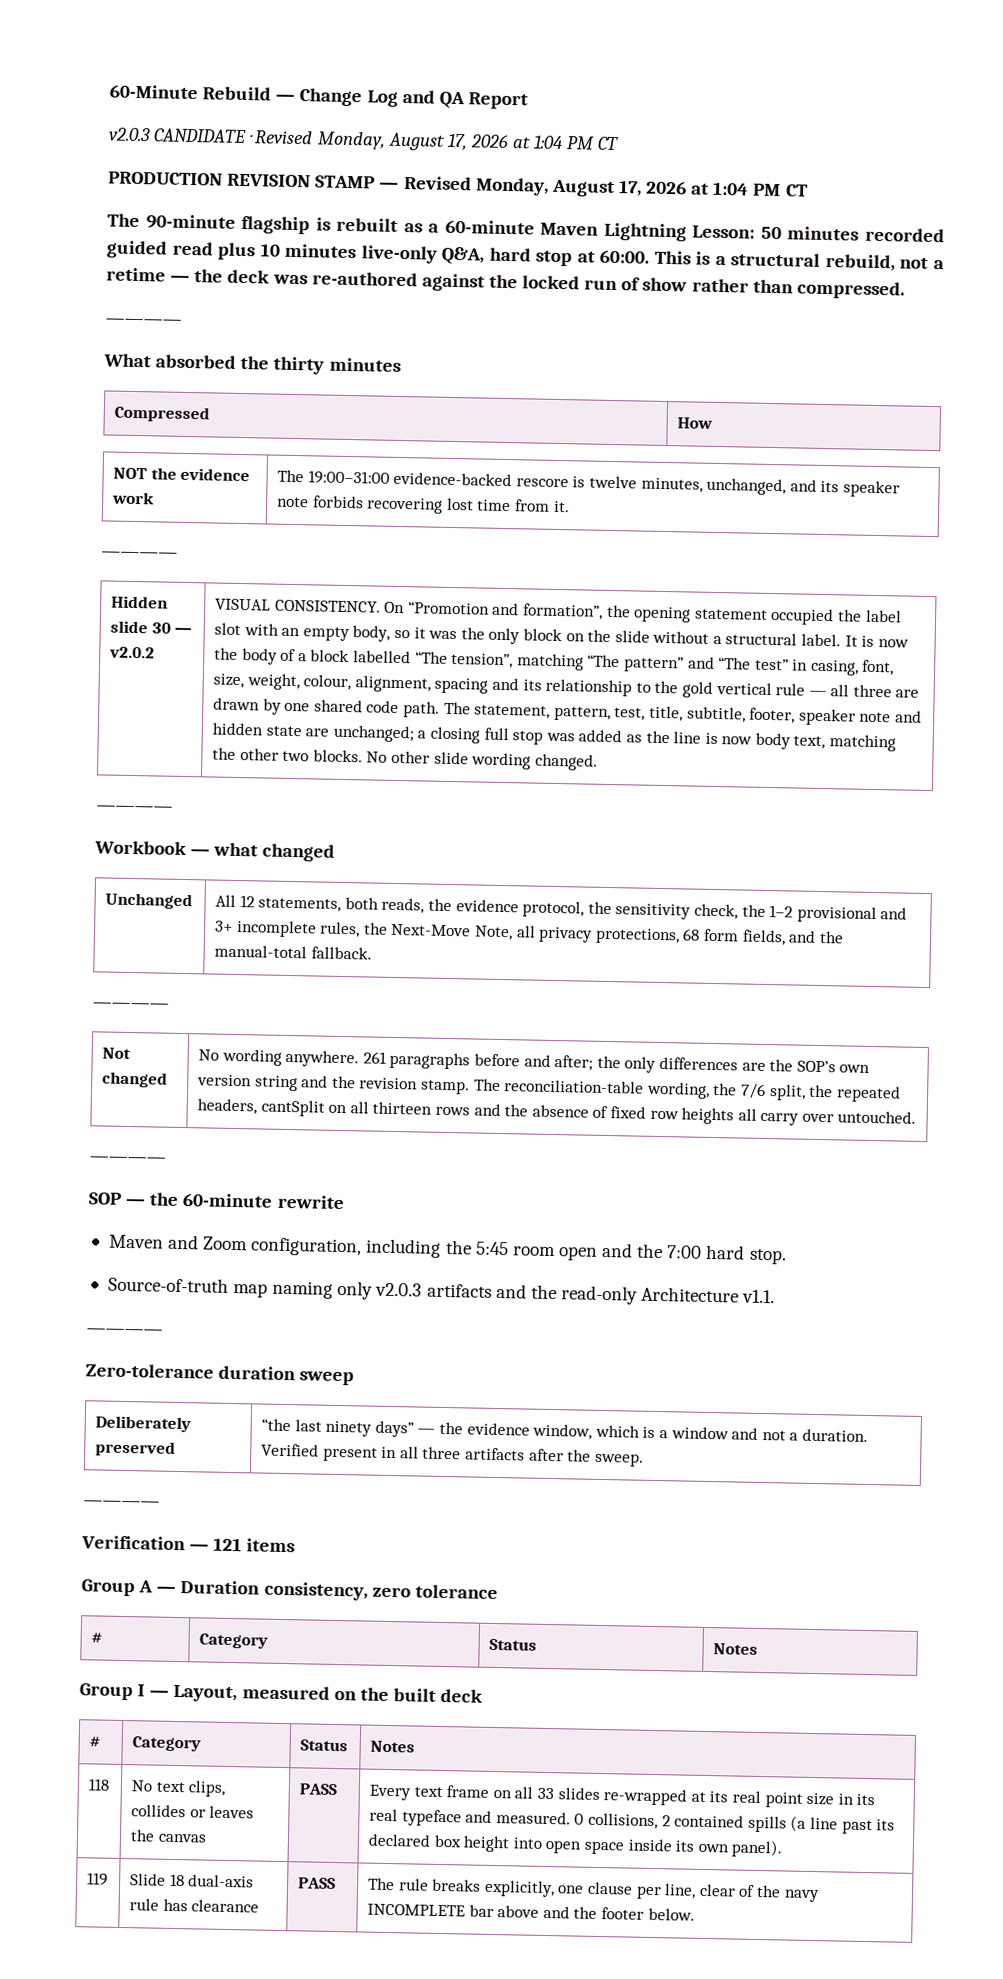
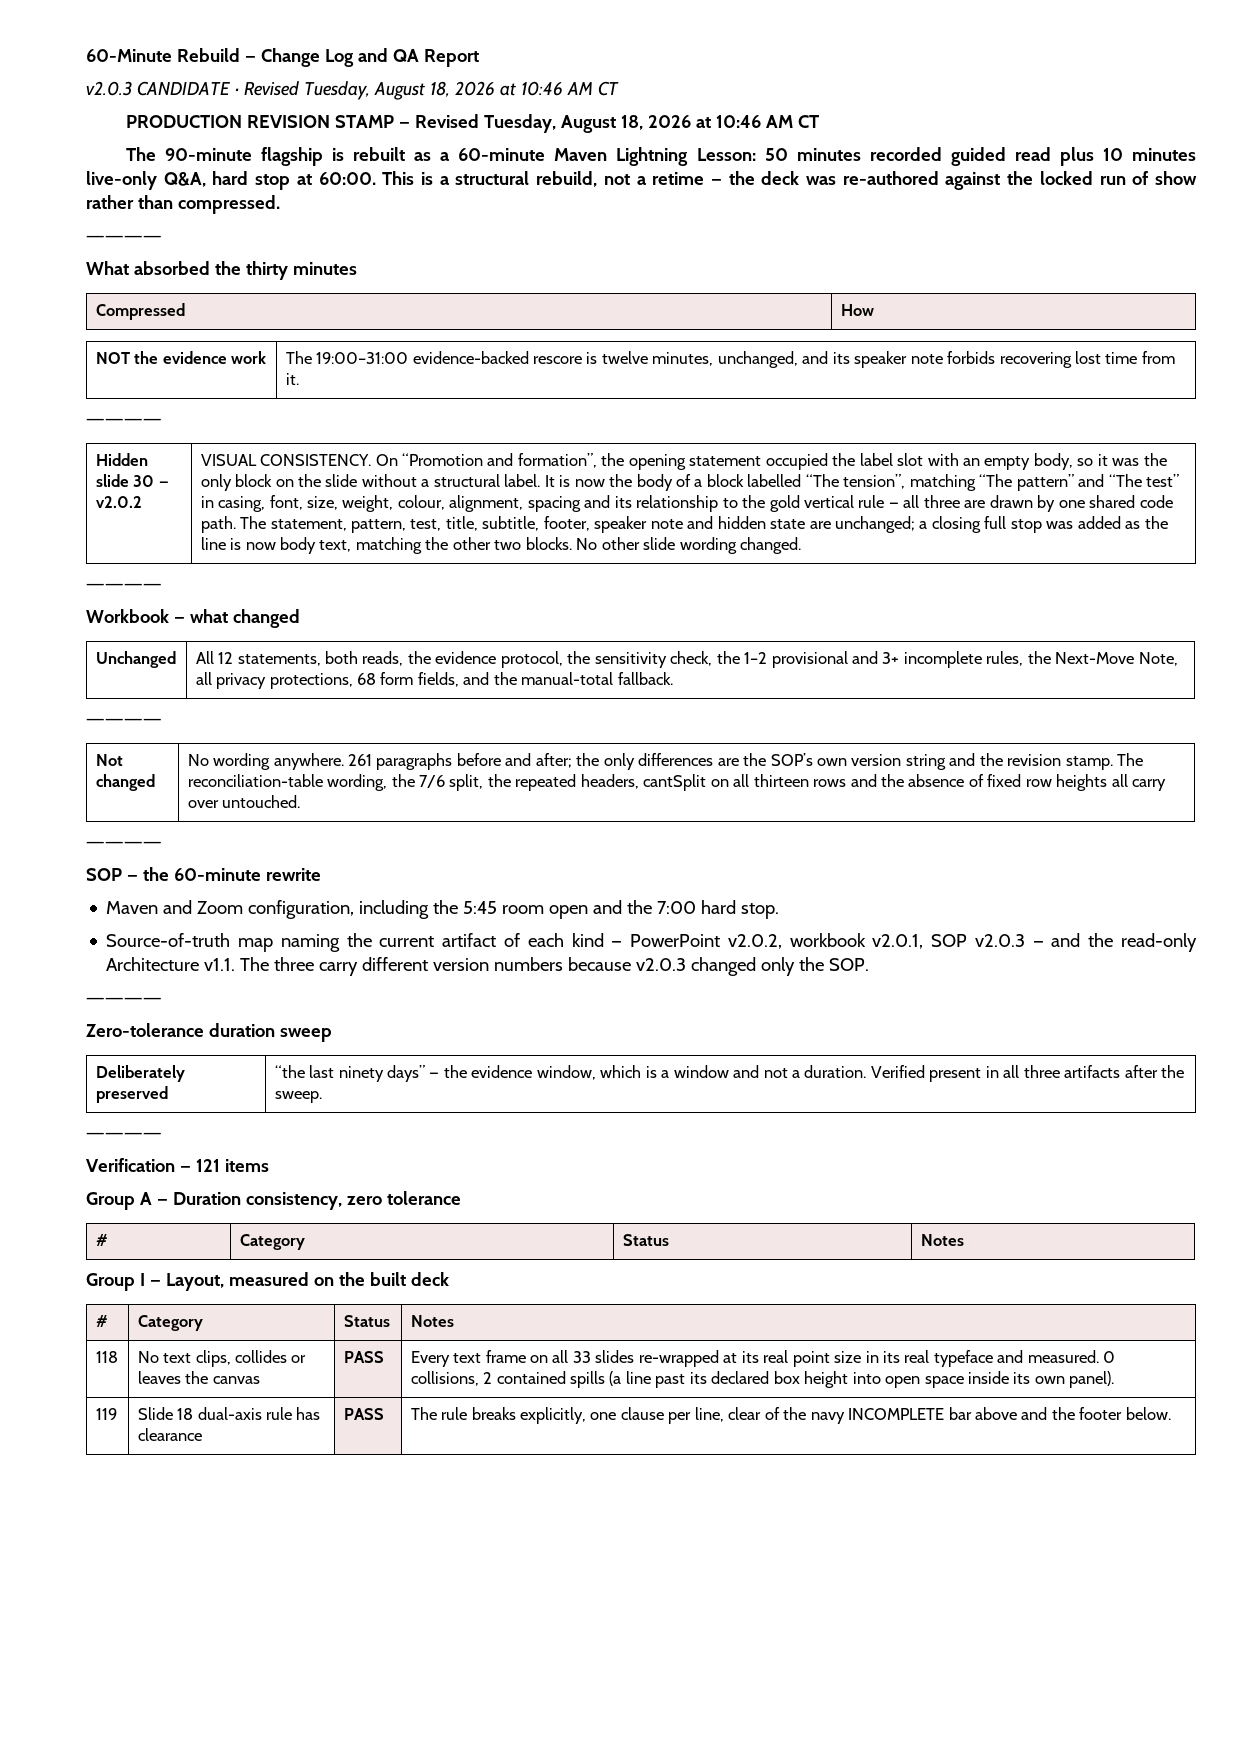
- v2.0.3 CANDIDATE · Revised Monday, August 17, 2026 at 1:04 PM CT
+ v2.0.3 CANDIDATE · Revised Tuesday, August 18, 2026 at 10:46 AM CT
- PRODUCTION REVISION STAMP — Revised Monday, August 17, 2026 at 1:04 PM CT
+ PRODUCTION REVISION STAMP — Revised Tuesday, August 18, 2026 at 10:46 AM CT
- Source-of-truth map naming only v2.0.3 artifacts and the read-only Architecture v1.1.
+ Source-of-truth map naming the current artifact of each kind — PowerPoint v2.0.2, workbook v2.0.1, SOP v2.0.3 — and the read-only Architecture v1.1. The three carry different version numbers because v2.0.3 changed only the SOP.

